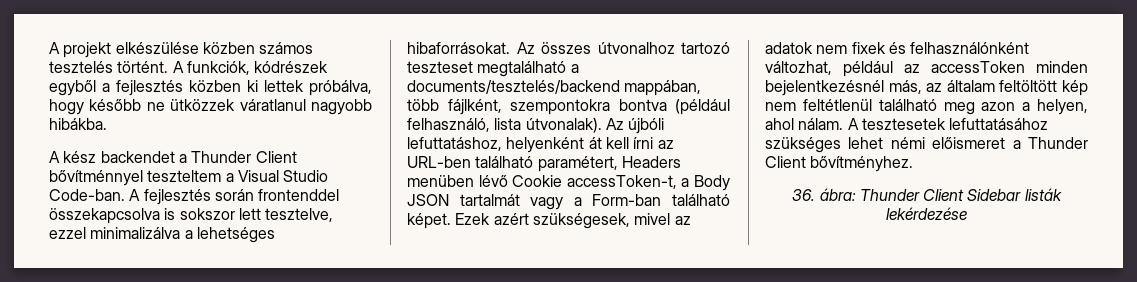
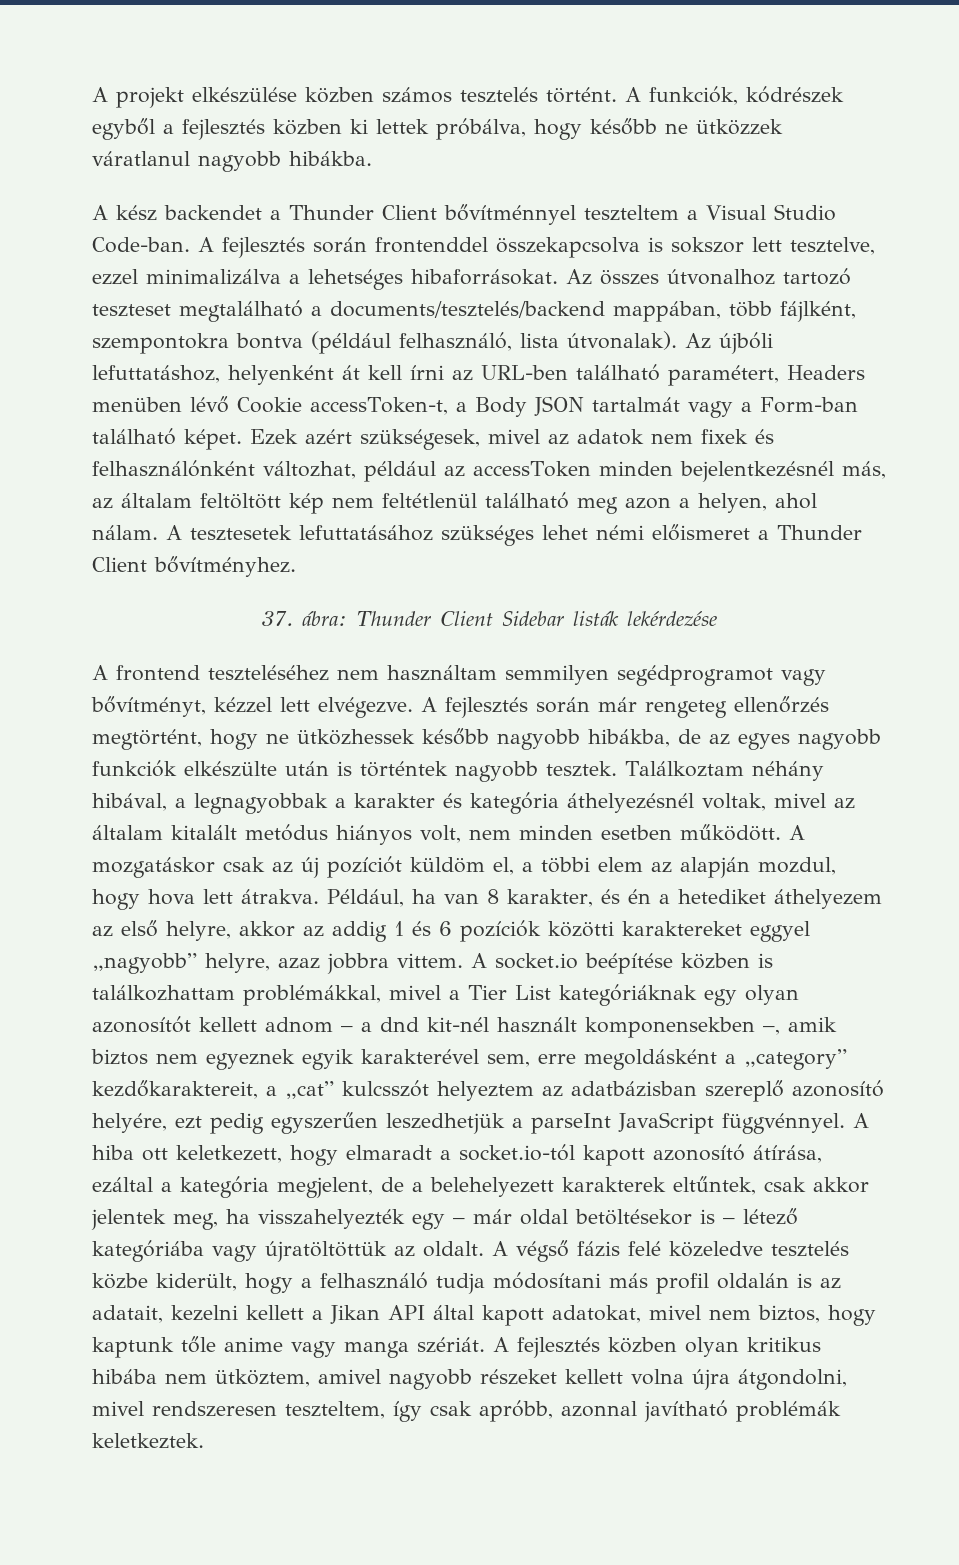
- 36. ábra: Thunder Client Sidebar listák lekérdezése
+ 37. ábra: Thunder Client Sidebar listák lekérdezése
+ A frontend teszteléséhez nem használtam semmilyen segédprogramot vagy bővítményt, kézzel lett elvégezve. A fejlesztés során már rengeteg ellenőrzés megtörtént, hogy ne ütközhessek később nagyobb hibákba, de az egyes nagyobb funkciók elkészülte után is történtek nagyobb tesztek. Találkoztam néhány hibával, a legnagyobbak a karakter és kategória áthelyezésnél voltak, mivel az általam kitalált metódus hiányos volt, nem minden esetben működött. A mozgatáskor csak az új pozíciót küldöm el, a többi elem az alapján mozdul, hogy hova lett átrakva. Például, ha van 8 karakter, és én a hetediket áthelyezem az első helyre, akkor az addig 1 és 6 pozíciók közötti karaktereket eggyel „nagyobb” helyre, azaz jobbra vittem. A socket.io beépítése közben is találkozhattam problémákkal, mivel a Tier List kategóriáknak egy olyan azonosítót kellett adnom – a dnd kit-nél használt komponensekben –, amik biztos nem egyeznek egyik karakterével sem, erre megoldásként a „category” kezdőkaraktereit, a „cat” kulcsszót helyeztem az adatbázisban szereplő azonosító helyére, ezt pedig egyszerűen leszedhetjük a parseInt JavaScript függvénnyel. A hiba ott keletkezett, hogy elmaradt a socket.io-tól kapott azonosító átírása, ezáltal a kategória megjelent, de a belehelyezett karakterek eltűntek, csak akkor jelentek meg, ha visszahelyezték egy – már oldal betöltésekor is – létező kategóriába vagy újratöltöttük az oldalt. A végső fázis felé közeledve tesztelés közbe kiderült, hogy a felhasználó tudja módosítani más profil oldalán is az adatait, kezelni kellett a Jikan API által kapott adatokat, mivel nem biztos, hogy kaptunk tőle anime vagy manga szériát. A fejlesztés közben olyan kritikus hibába nem ütköztem, amivel nagyobb részeket kellett volna újra átgondolni, mivel rendszeresen teszteltem, így csak apróbb, azonnal javítható problémák keletkeztek.

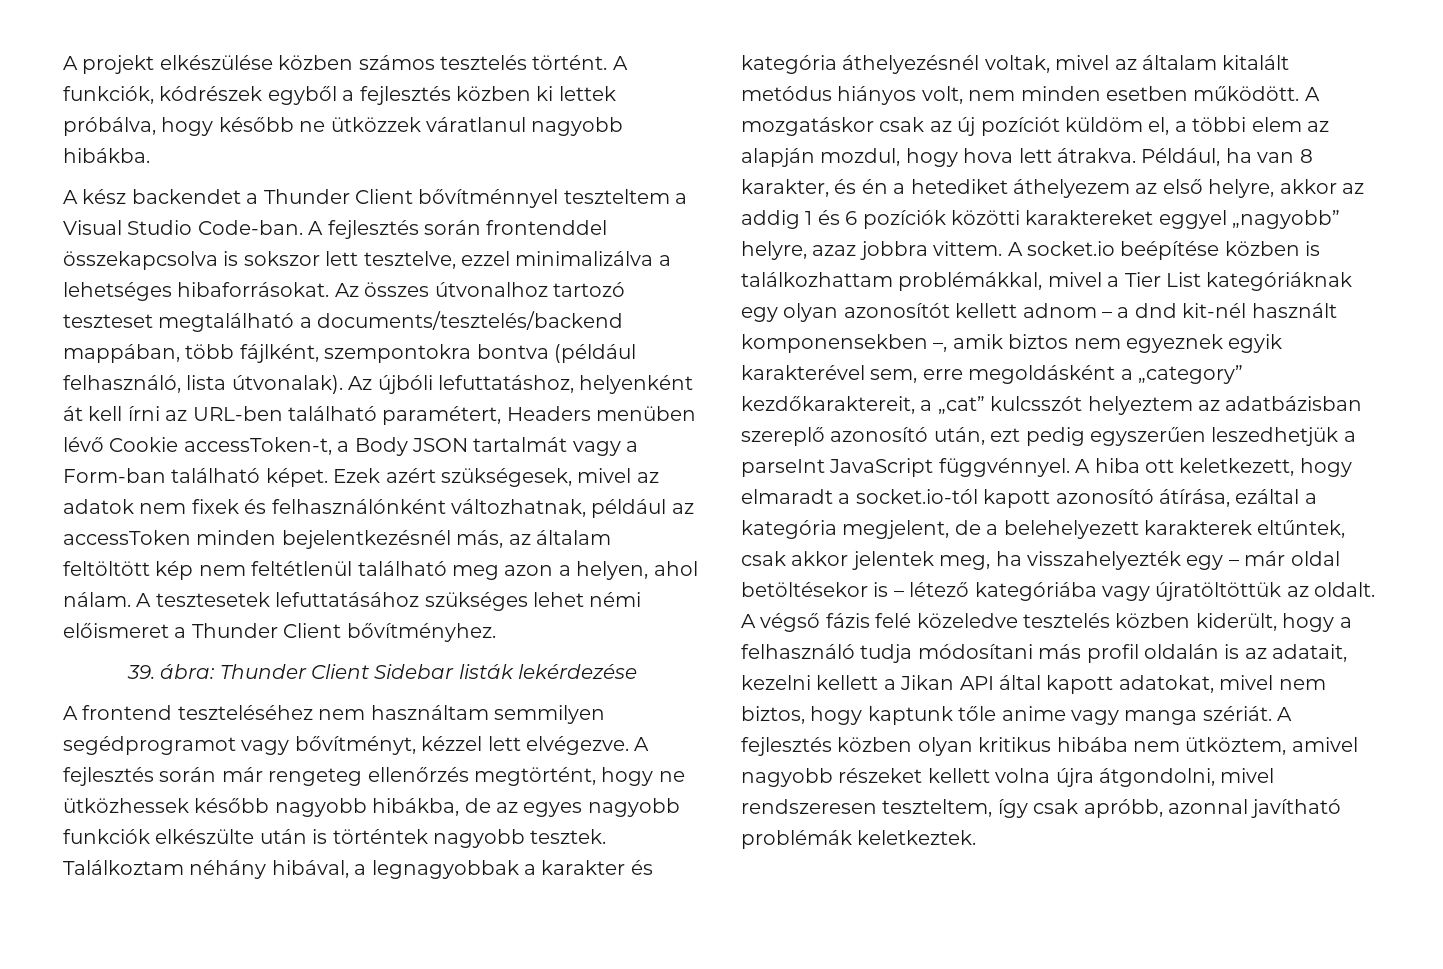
- Ezek azért szükségesek, mivel az adatok nem fixek és felhasználónként változhat, például az accessToken minden bejelentkezésnél más, az általam feltöltött kép nem feltétlenül található meg azon a helyen, ahol nálam.
+ Ezek azért szükségesek, mivel az adatok nem fixek és felhasználónként változhatnak, például az accessToken minden bejelentkezésnél más, az általam feltöltött kép nem feltétlenül található meg azon a helyen, ahol nálam.
- 37. ábra: Thunder Client Sidebar listák lekérdezése
+ 39. ábra: Thunder Client Sidebar listák lekérdezése
- A socket.io beépítése közben is találkozhattam problémákkal, mivel a Tier List kategóriáknak egy olyan azonosítót kellett adnom – a dnd kit-nél használt komponensekben –, amik biztos nem egyeznek egyik karakterével sem, erre megoldásként a „category” kezdőkaraktereit, a „cat” kulcsszót helyeztem az adatbázisban szereplő azonosító helyére, ezt pedig egyszerűen leszedhetjük a parseInt JavaScript függvénnyel.
+ A socket.io beépítése közben is találkozhattam problémákkal, mivel a Tier List kategóriáknak egy olyan azonosítót kellett adnom – a dnd kit-nél használt komponensekben –, amik biztos nem egyeznek egyik karakterével sem, erre megoldásként a „category” kezdőkaraktereit, a „cat” kulcsszót helyeztem az adatbázisban szereplő azonosító után, ezt pedig egyszerűen leszedhetjük a parseInt JavaScript függvénnyel.
- A végső fázis felé közeledve tesztelés közbe kiderült, hogy a felhasználó tudja módosítani más profil oldalán is az adatait, kezelni kellett a Jikan API által kapott adatokat, mivel nem biztos, hogy kaptunk tőle anime vagy manga szériát.
+ A végső fázis felé közeledve tesztelés közben kiderült, hogy a felhasználó tudja módosítani más profil oldalán is az adatait, kezelni kellett a Jikan API által kapott adatokat, mivel nem biztos, hogy kaptunk tőle anime vagy manga szériát.

